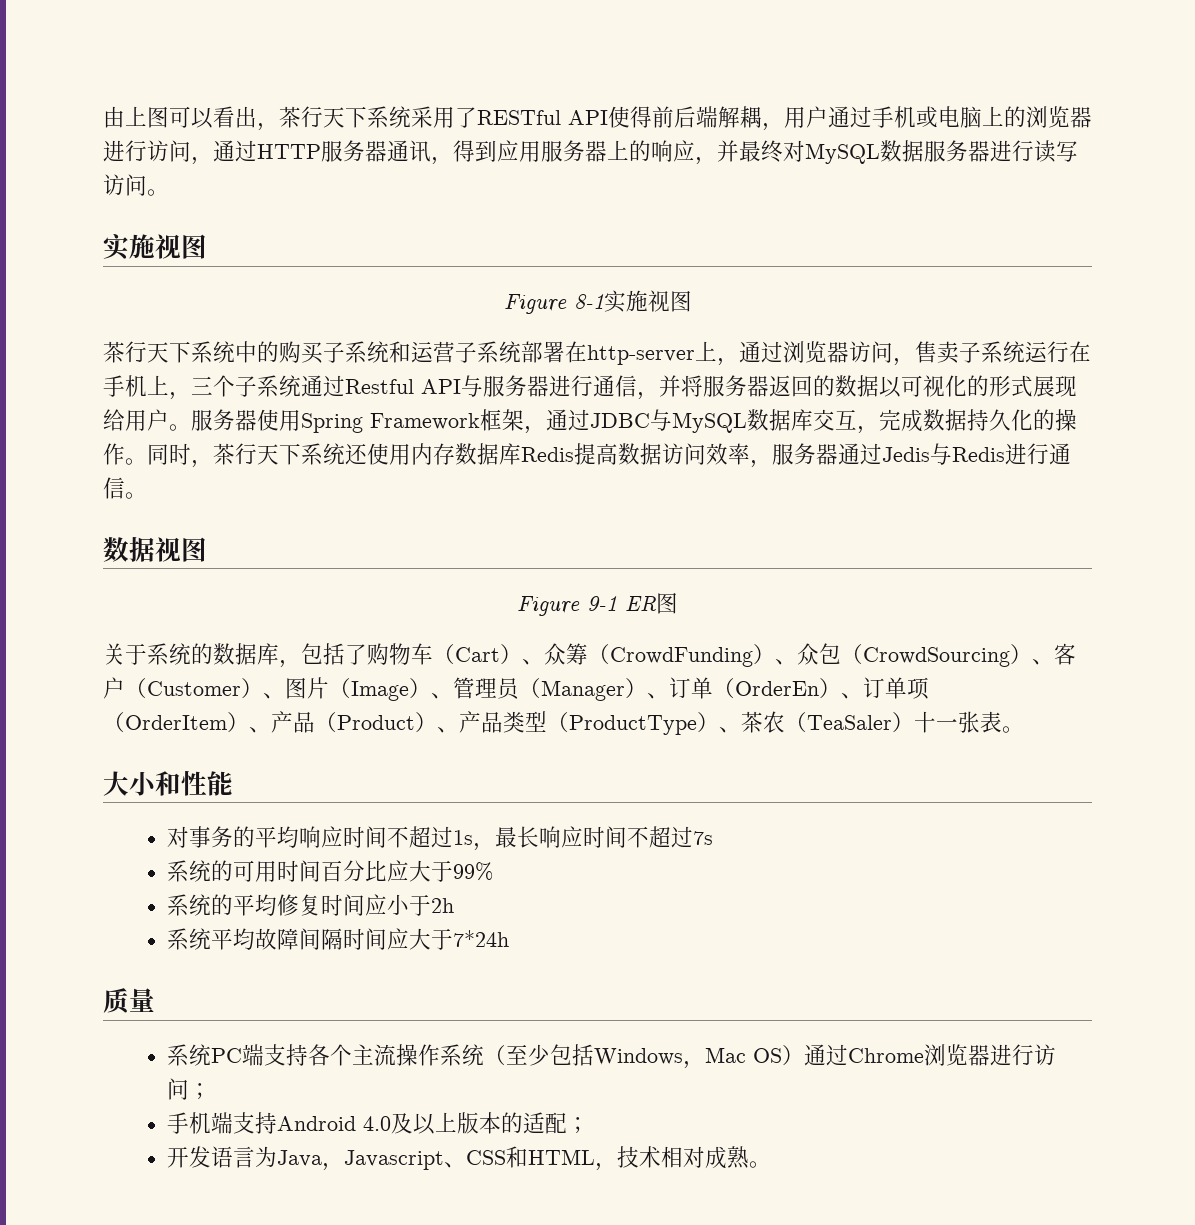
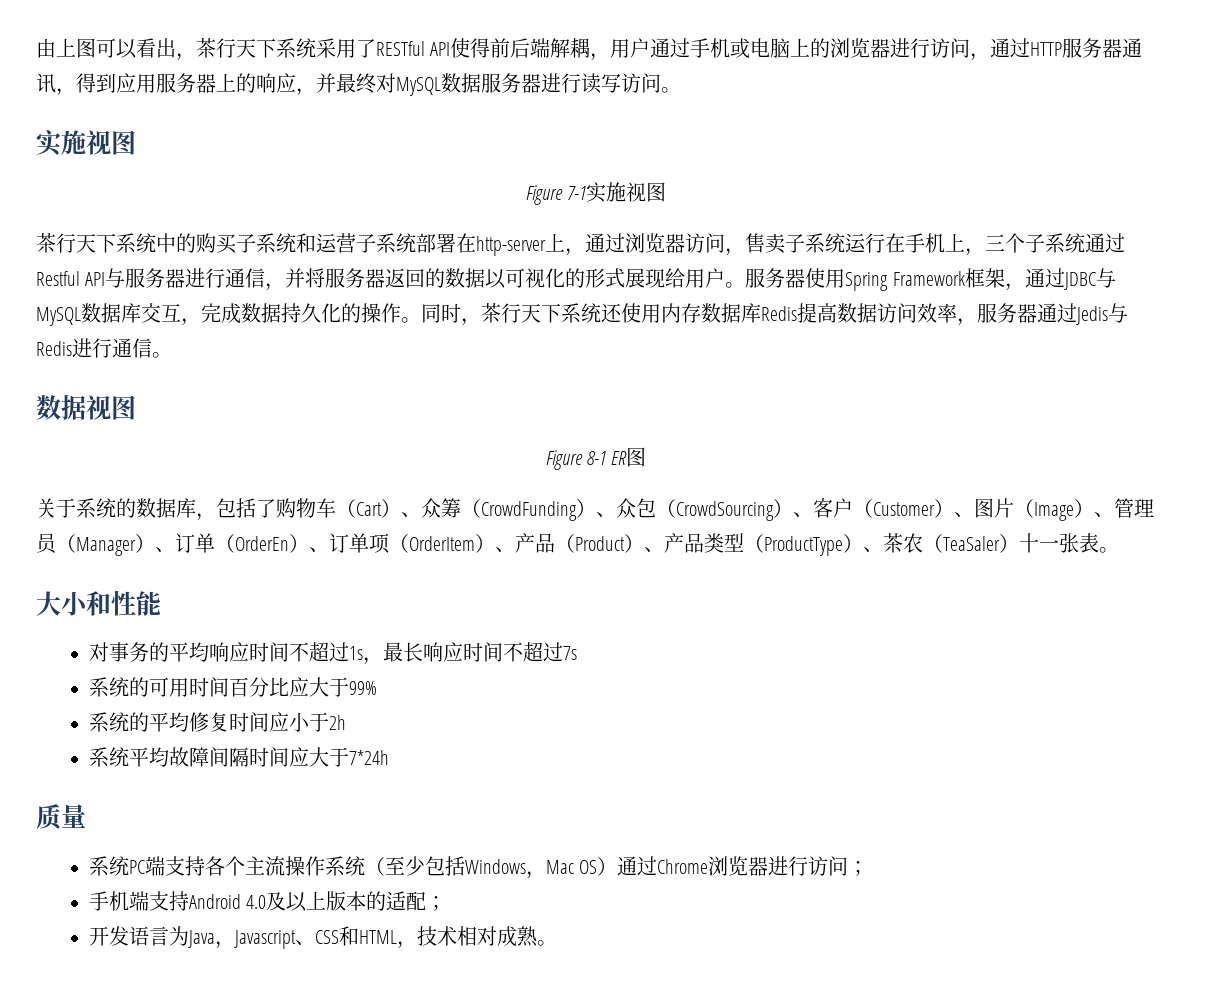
- Figure 8-1实施视图
+ Figure 7-1实施视图
- Figure 9-1 ER图
+ Figure 8-1 ER图

